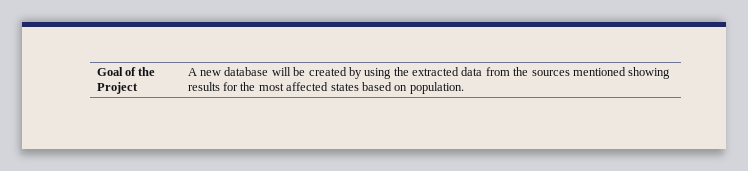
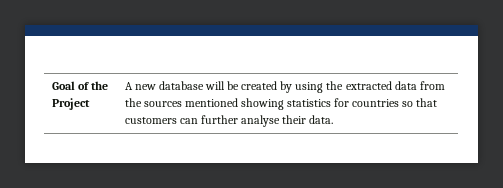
- Goal of the Project | A new database will be created by using the extracted data from the sources mentioned showing results for the most affected states based on population.
+ Goal of the Project | A new database will be created by using the extracted data from the sources mentioned showing statistics for countries so that customers can further analyse their data.

